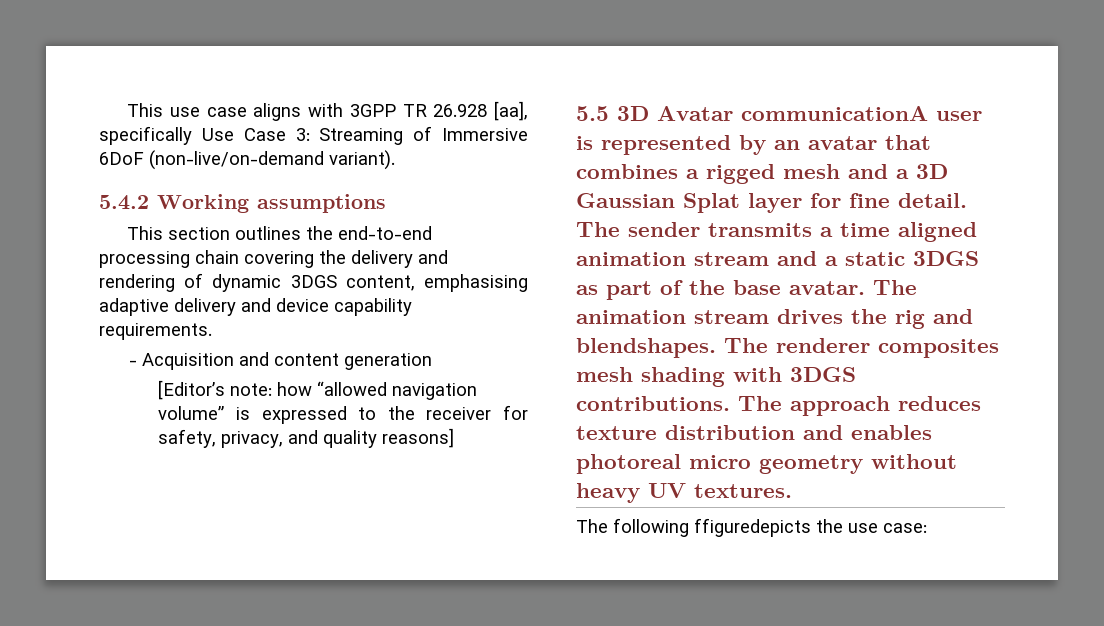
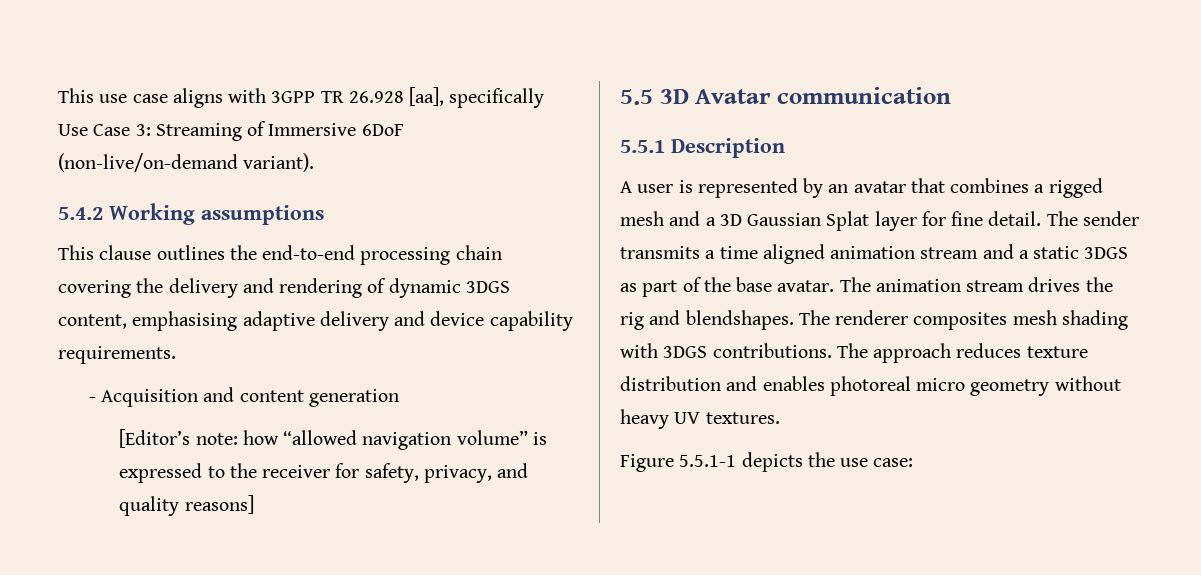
- This section outlines the end-to-end processing chain covering the delivery and rendering of dynamic 3DGS content, emphasising adaptive delivery and device capability requirements.
+ This clause outlines the end-to-end processing chain covering the delivery and rendering of dynamic 3DGS content, emphasising adaptive delivery and device capability requirements.
- 5.5 3D Avatar communicationA user is represented by an avatar that combines a rigged mesh and a 3D Gaussian Splat layer for fine detail.
+ 5.5 3D Avatar communication
+ 5.5.1 Description
+ A user is represented by an avatar that combines a rigged mesh and a 3D Gaussian Splat layer for fine detail.
- The following ffiguredepicts the use case:
+ Figure 5.5.1-1 depicts the use case:

